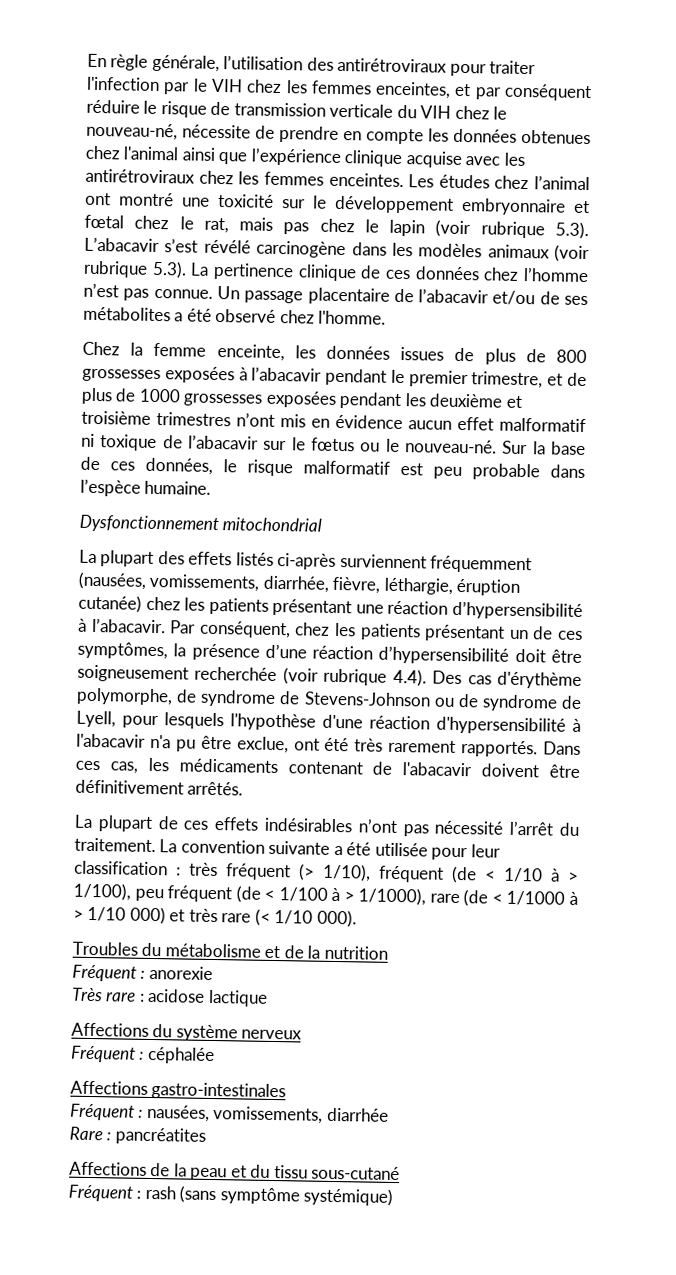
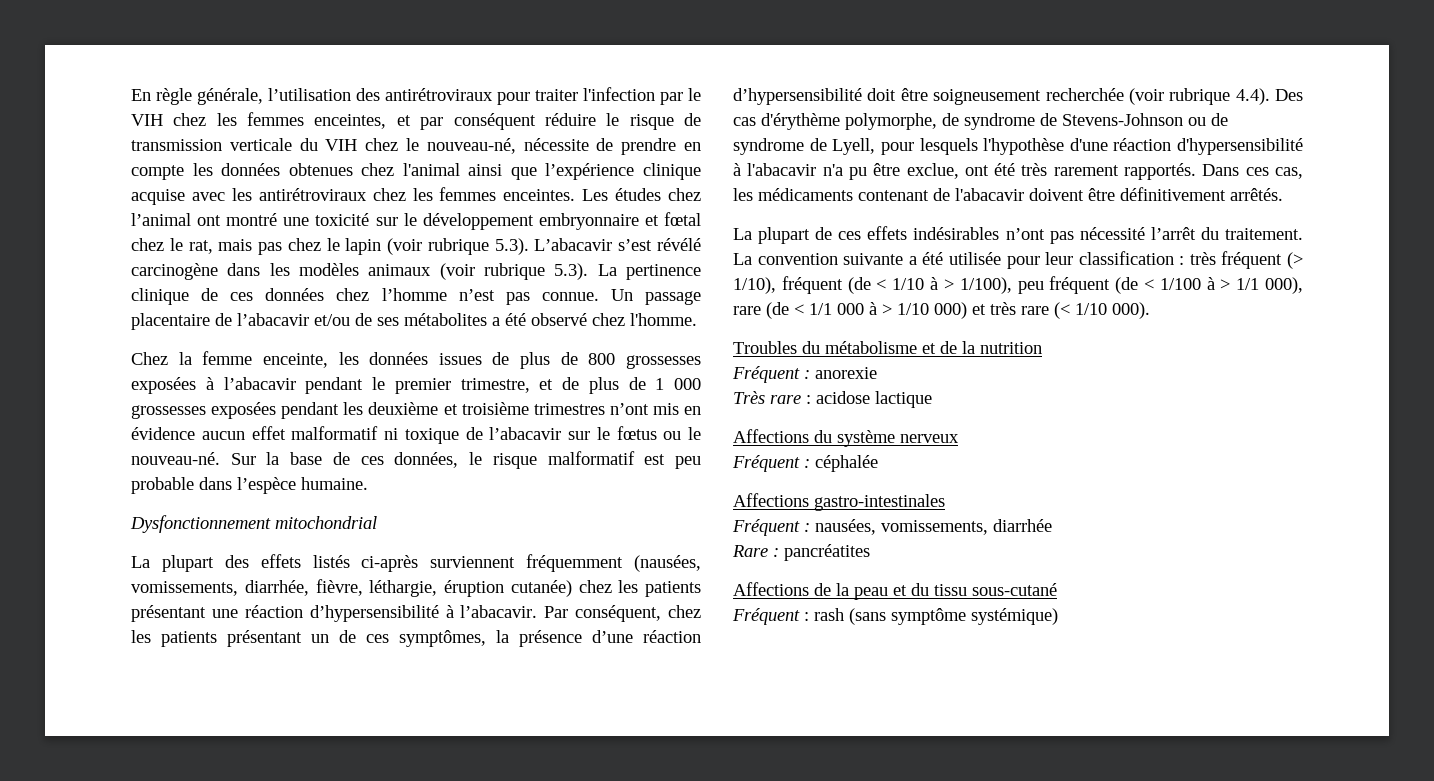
- Chez la femme enceinte, les données issues de plus de 800 grossesses exposées à l’abacavir pendant le premier trimestre, et de plus de 1000 grossesses exposées pendant les deuxième et troisième trimestres n’ont mis en évidence aucun effet malformatif ni toxique de l’abacavir sur le fœtus ou le nouveau-né.
+ Chez la femme enceinte, les données issues de plus de 800 grossesses exposées à l’abacavir pendant le premier trimestre, et de plus de 1 000 grossesses exposées pendant les deuxième et troisième trimestres n’ont mis en évidence aucun effet malformatif ni toxique de l’abacavir sur le fœtus ou le nouveau-né.
- La convention suivante a été utilisée pour leur classification : très fréquent (> 1/10), fréquent (de < 1/10 à > 1/100), peu fréquent (de < 1/100 à > 1/1000), rare (de < 1/1000 à > 1/10 000) et très rare (< 1/10 000).
+ La convention suivante a été utilisée pour leur classification : très fréquent (> 1/10), fréquent (de < 1/10 à > 1/100), peu fréquent (de < 1/100 à > 1/1 000), rare (de < 1/1 000 à > 1/10 000) et très rare (< 1/10 000).

